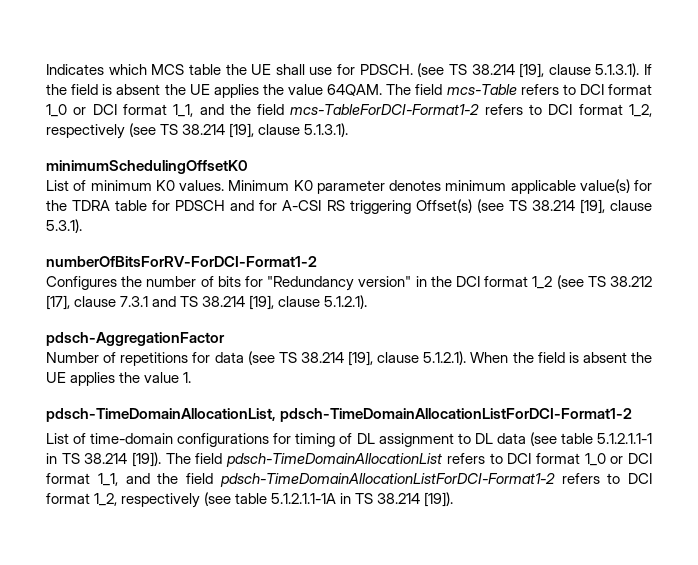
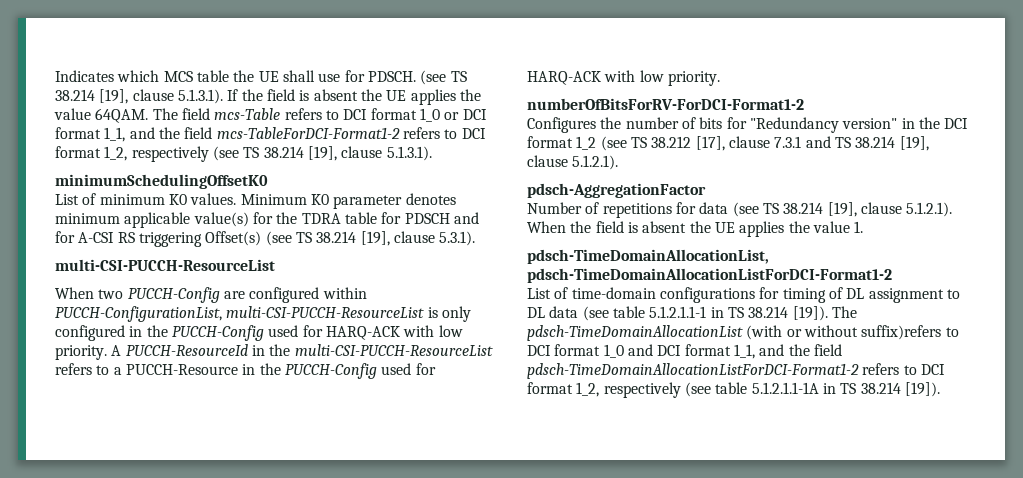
  Minimum K0 parameter denotes minimum applicable value(s) for the TDRA table for PDSCH and for A-CSI RS triggering Offset(s) (see TS 38.214 [19], clause 5.3.1).
+ multi-CSI-PUCCH-ResourceList
+ When two PUCCH-Config are configured within PUCCH-ConfigurationList, multi-CSI-PUCCH-ResourceList is only configured in the PUCCH-Config used for HARQ-ACK with low priority. A PUCCH-ResourceId in the multi-CSI-PUCCH-ResourceList refers to a PUCCH-Resource in the PUCCH-Config used for HARQ-ACK with low priority.
- The field pdsch-TimeDomainAllocationList refers to DCI format 1_0 or DCI format 1_1, and the field pdsch-TimeDomainAllocationListForDCI-Format1-2 refers to DCI format 1_2, respectively (see table 5.1.2.1.1-1A in TS 38.214 [19]).
+ The pdsch-TimeDomainAllocationList (with or without suffix)refers to DCI format 1_0 and DCI format 1_1, and the field pdsch-TimeDomainAllocationListForDCI-Format1-2 refers to DCI format 1_2, respectively (see table 5.1.2.1.1-1A in TS 38.214 [19]).

